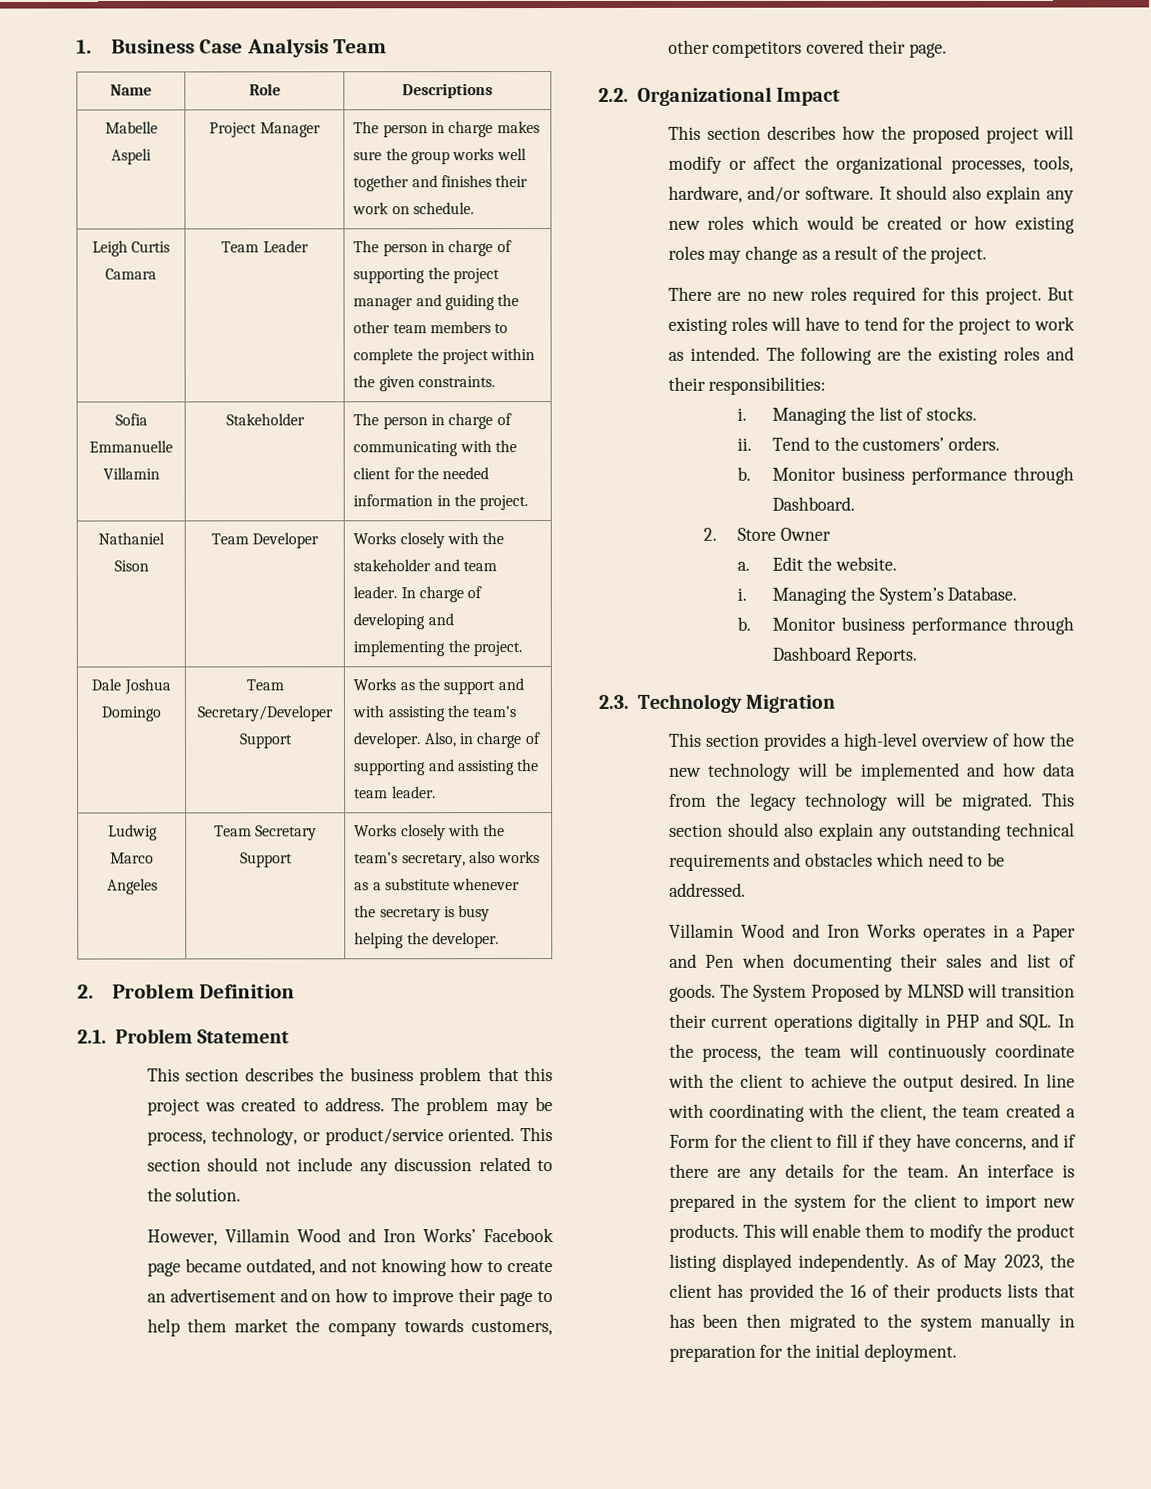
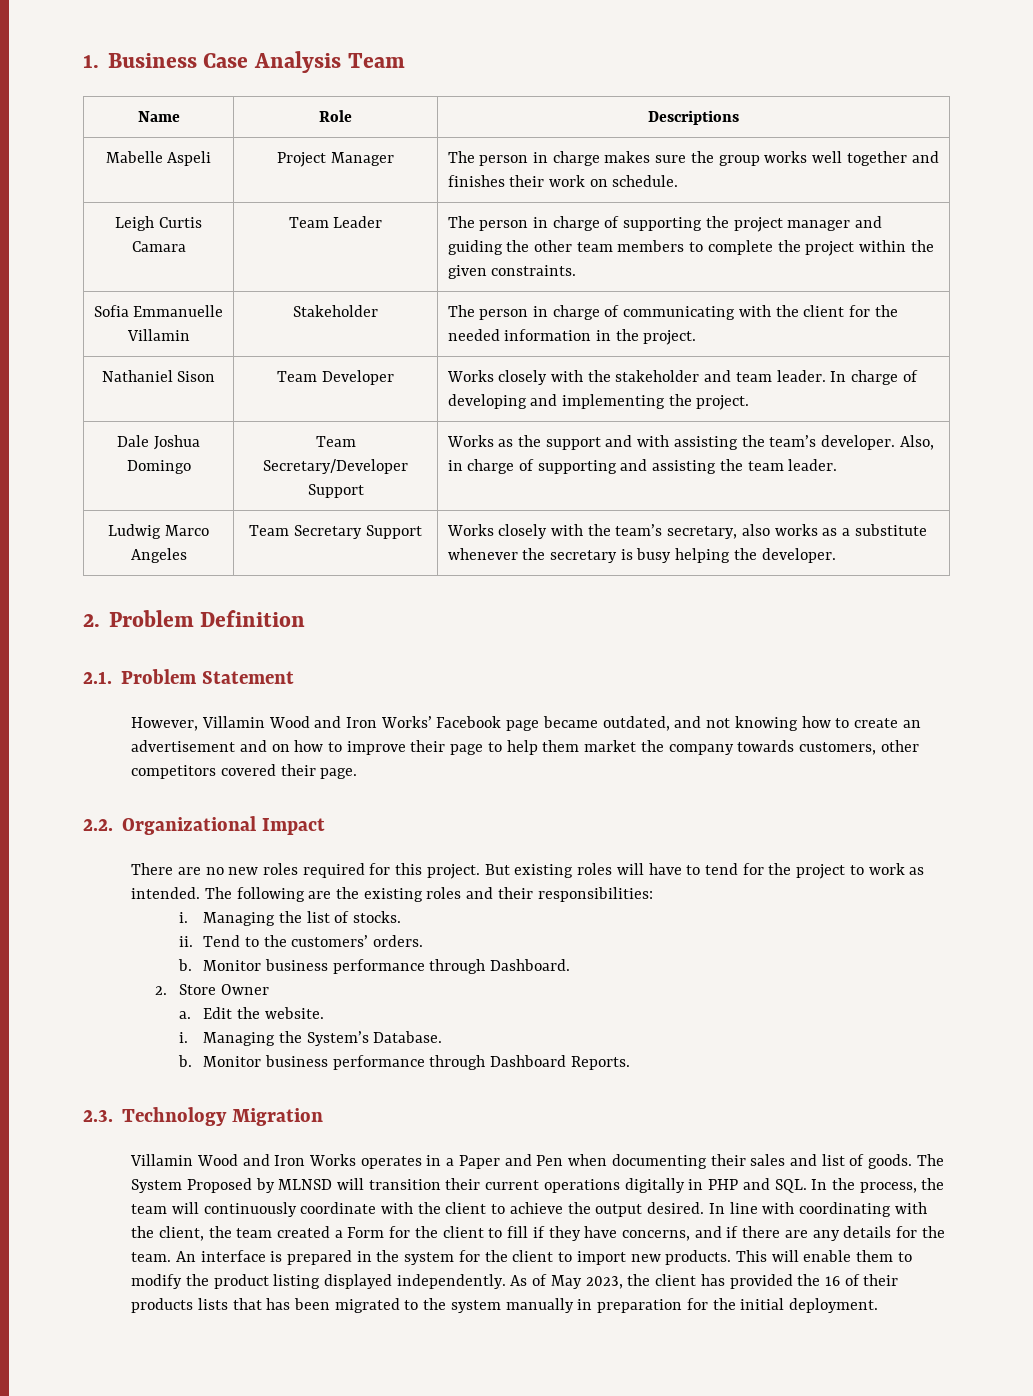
- This section describes the business problem that this project was created to address. The problem may be process, technology, or product/service oriented. This section should not include any discussion related to the solution.
- This section describes how the proposed project will modify or affect the organizational processes, tools, hardware, and/or software. It should also explain any new roles which would be created or how existing roles may change as a result of the project.
- This section provides a high-level overview of how the new technology will be implemented and how data from the legacy technology will be migrated. This section should also explain any outstanding technical requirements and obstacles which need to be addressed.
- As of May 2023, the client has provided the 16 of their products lists that has been then migrated to the system manually in preparation for the initial deployment.
+ As of May 2023, the client has provided the 16 of their products lists that has been migrated to the system manually in preparation for the initial deployment.

